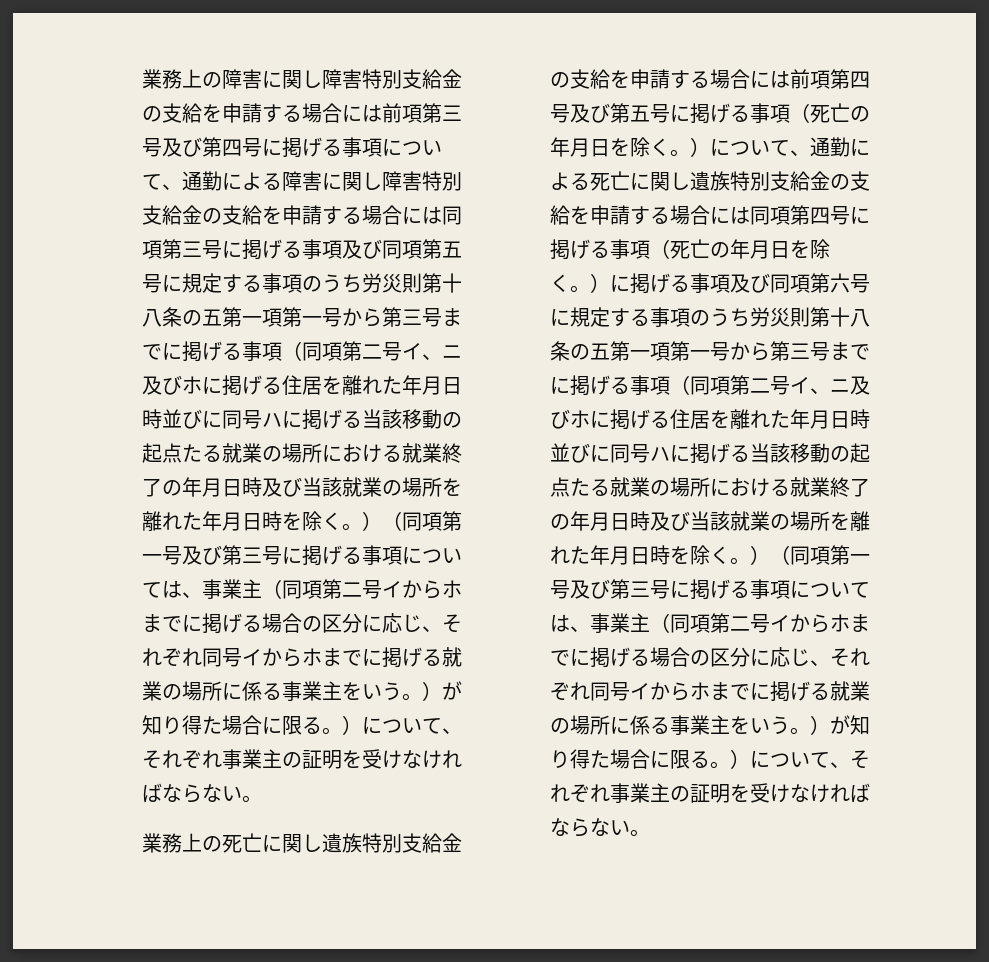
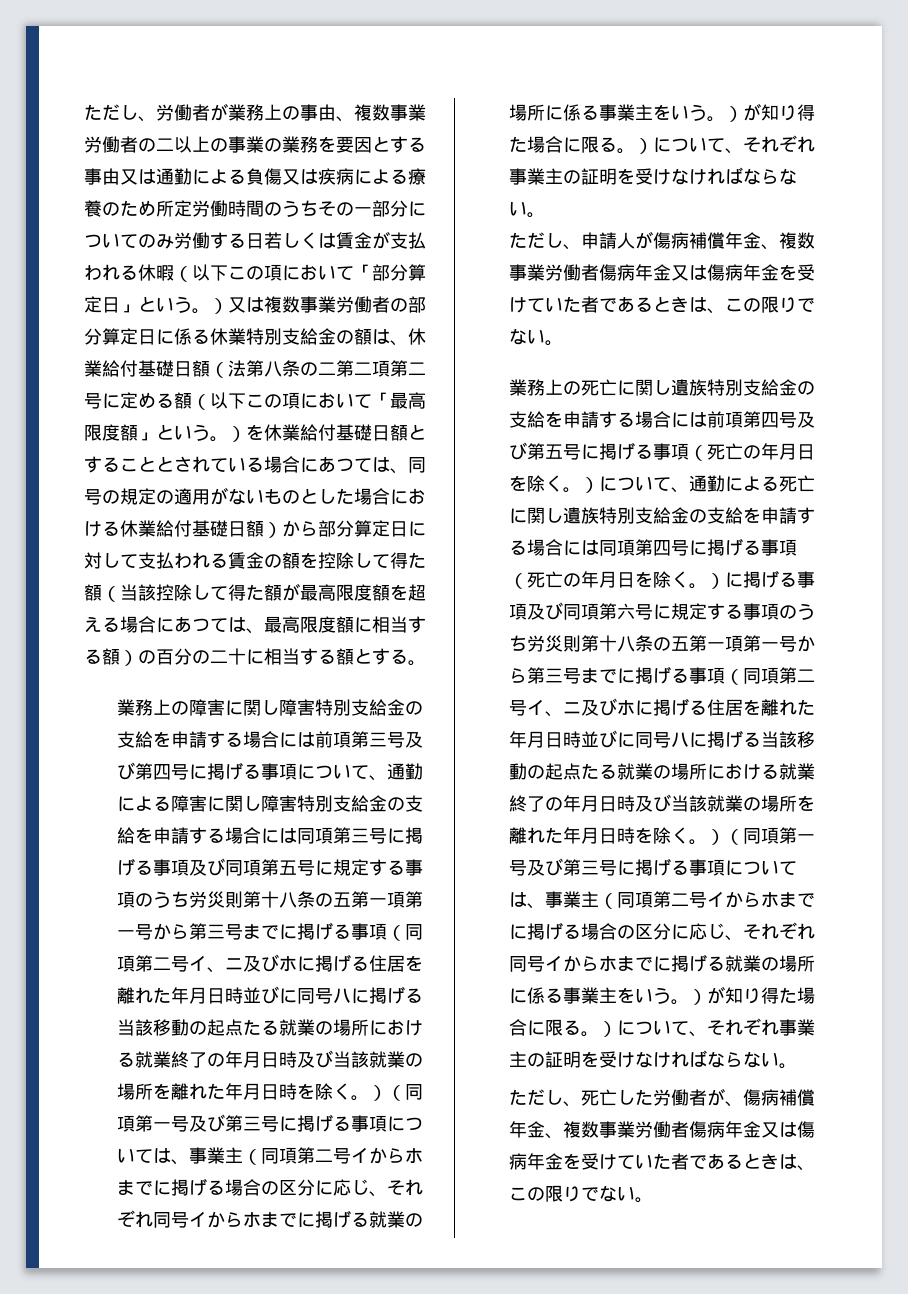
+ ただし、労働者が業務上の事由、複数事業労働者の二以上の事業の業務を要因とする事由又は通勤による負傷又は疾病による療養のため所定労働時間のうちその一部分についてのみ労働する日若しくは賃金が支払われる休暇（以下この項において「部分算定日」という。）又は複数事業労働者の部分算定日に係る休業特別支給金の額は、休業給付基礎日額（法第八条の二第二項第二号に定める額（以下この項において「最高限度額」という。）を休業給付基礎日額とすることとされている場合にあつては、同号の規定の適用がないものとした場合における休業給付基礎日額）から部分算定日に対して支払われる賃金の額を控除して得た額（当該控除して得た額が最高限度額を超える場合にあつては、最高限度額に相当する額）の百分の二十に相当する額とする。
+ ただし、申請人が傷病補償年金、複数事業労働者傷病年金又は傷病年金を受けていた者であるときは、この限りでない。
+ ただし、死亡した労働者が、傷病補償年金、複数事業労働者傷病年金又は傷病年金を受けていた者であるときは、この限りでない。

